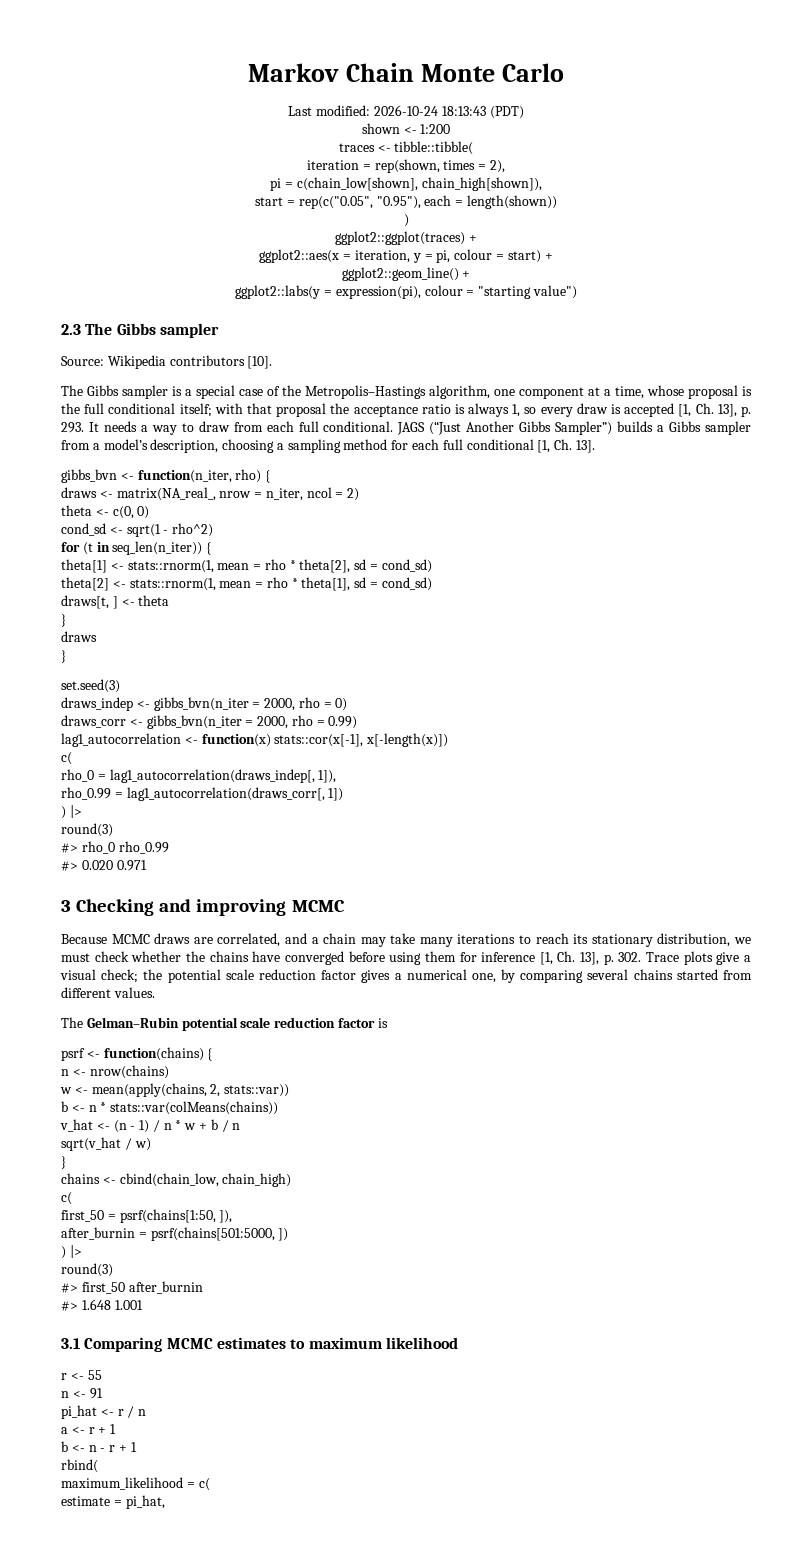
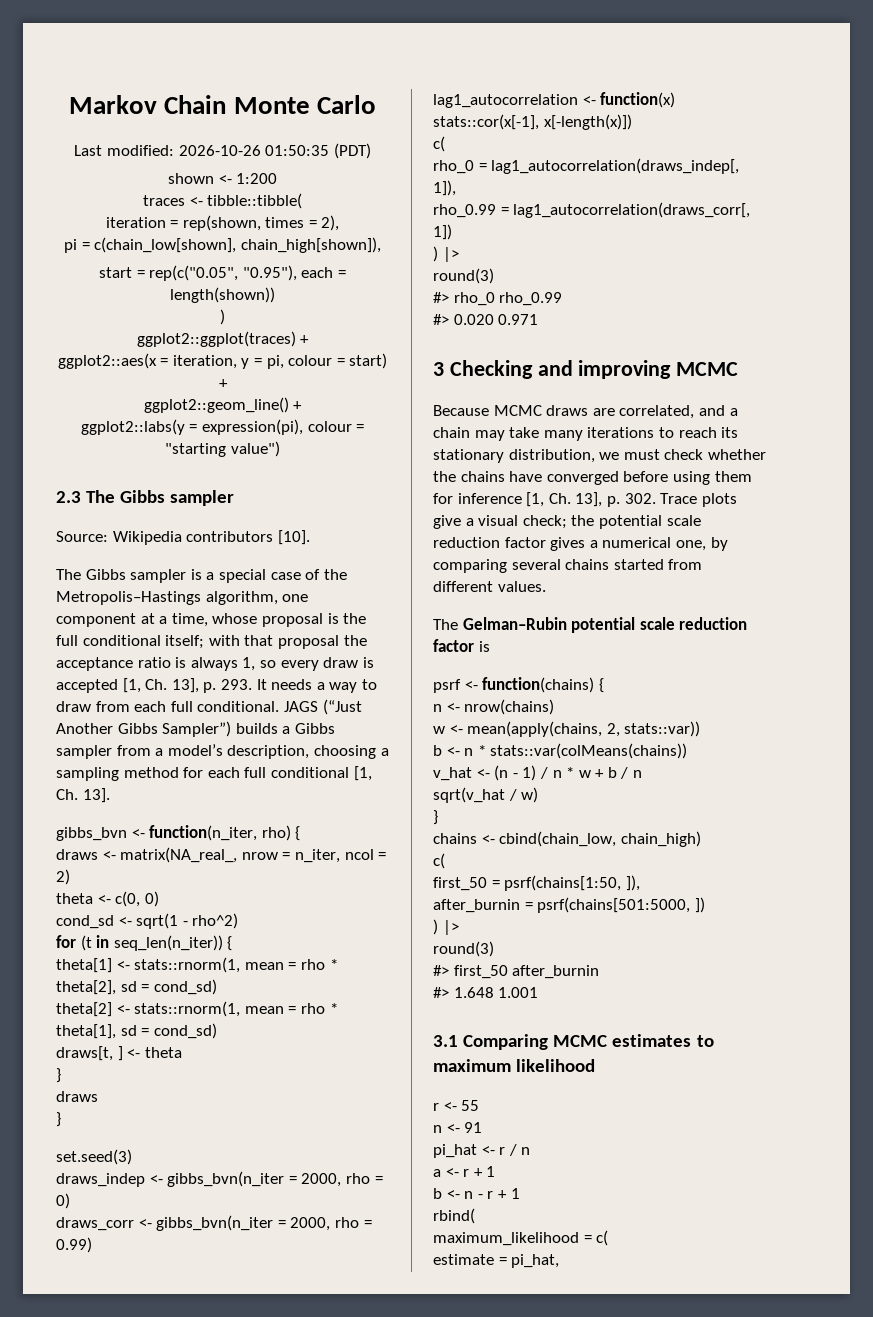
- Last modified: 2026-10-24 18:13:43 (PDT)
+ Last modified: 2026-10-26 01:50:35 (PDT)

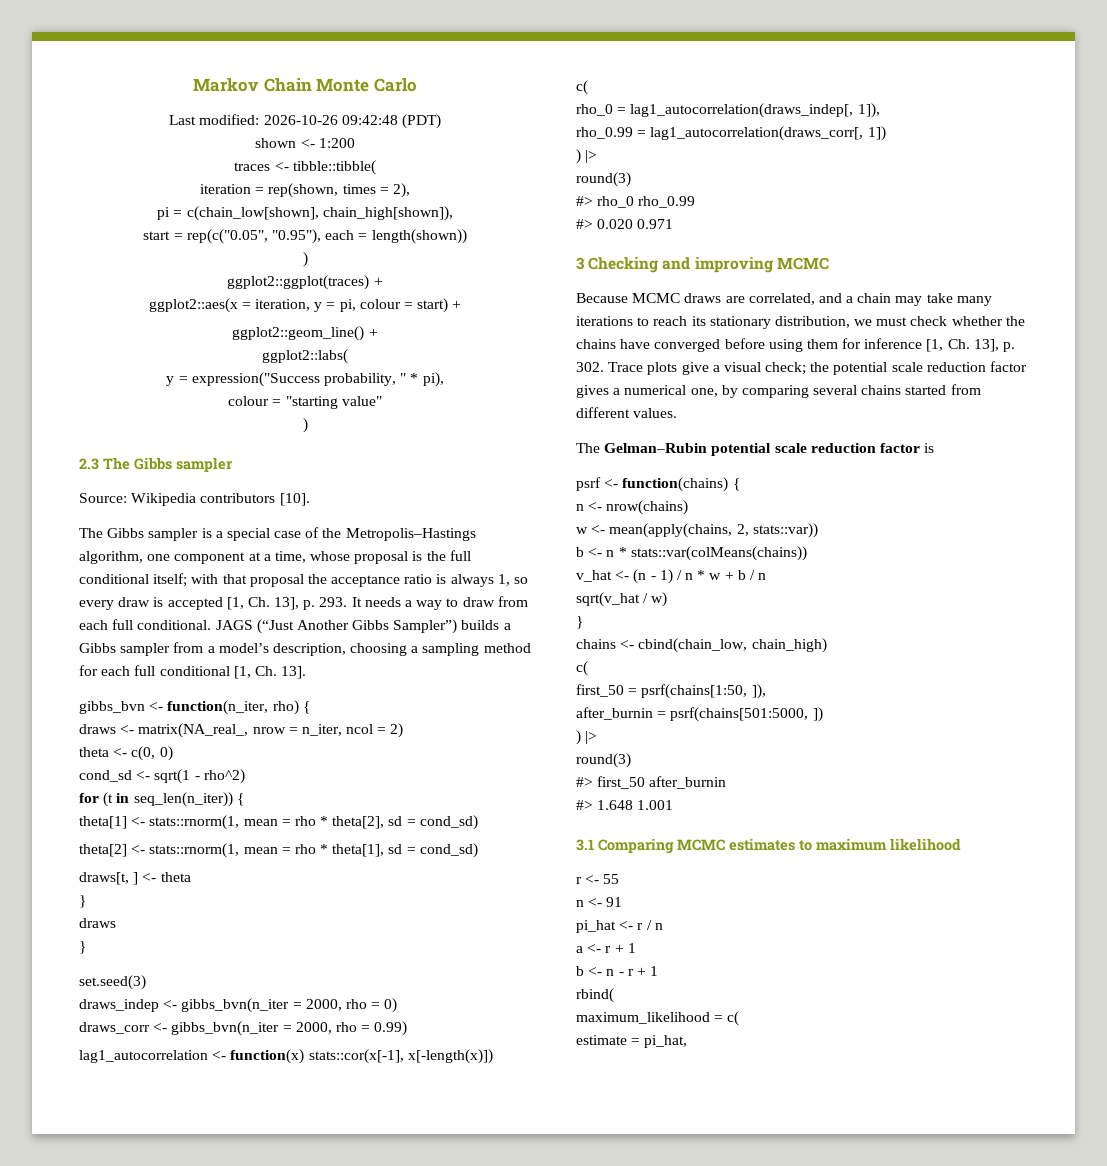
- Last modified: 2026-10-26 01:50:35 (PDT)
+ Last modified: 2026-10-26 09:42:48 (PDT)
- ggplot2::labs(y = expression(pi), colour = "starting value")
+ ggplot2::labs(
+ y = expression("Success probability, " * pi),
+ colour = "starting value"
+ )

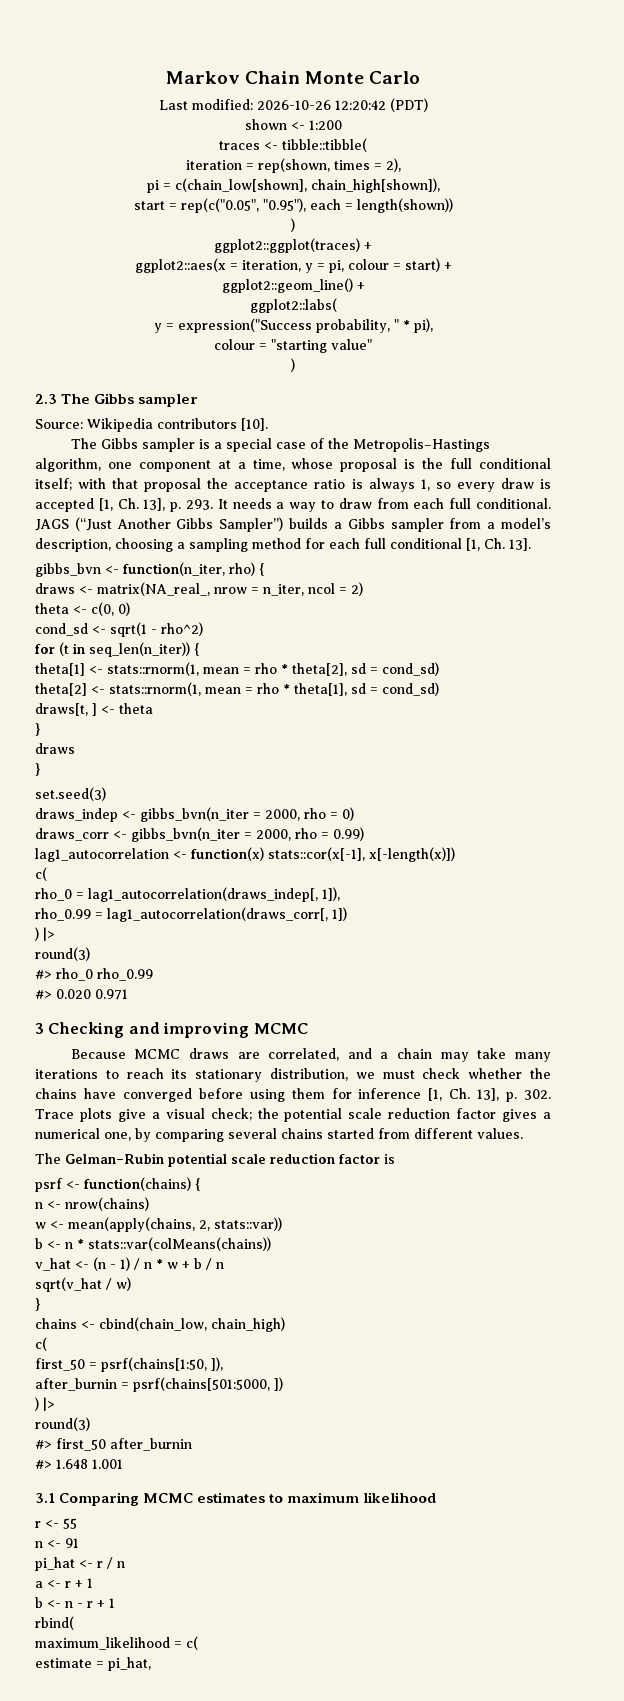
- Last modified: 2026-10-26 09:42:48 (PDT)
+ Last modified: 2026-10-26 12:20:42 (PDT)

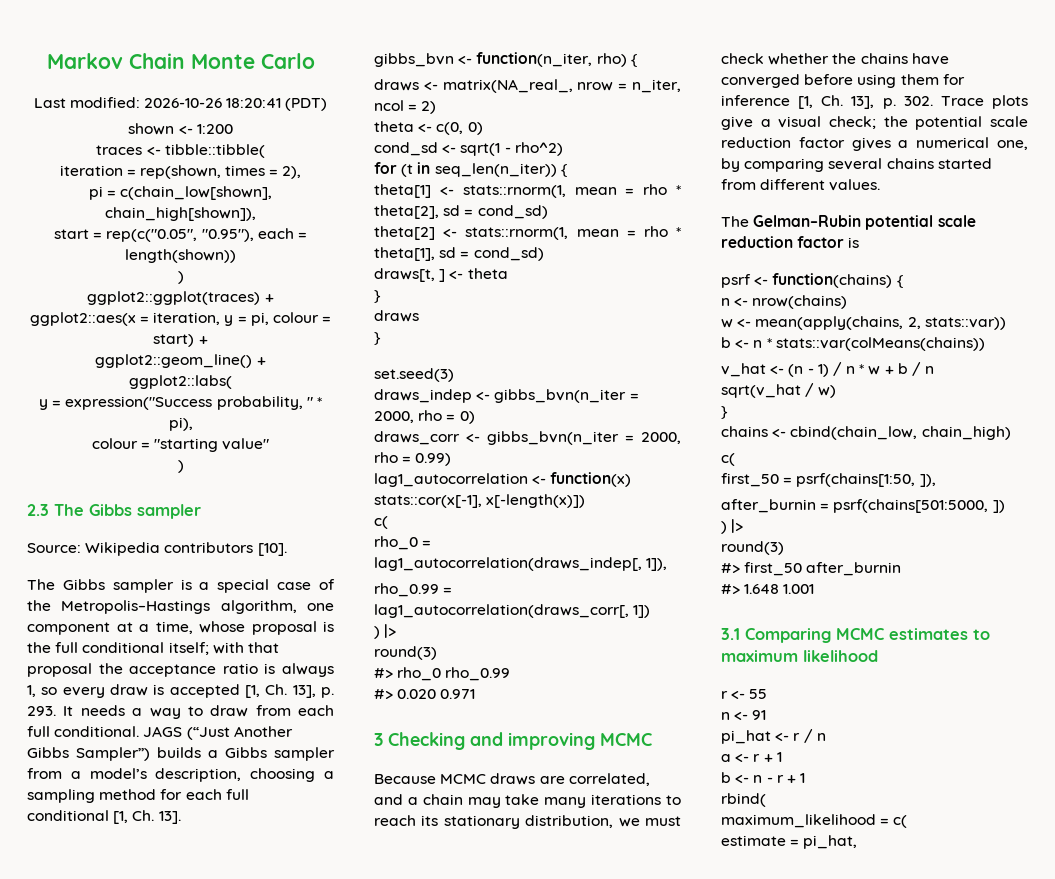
- Last modified: 2026-10-26 12:20:42 (PDT)
+ Last modified: 2026-10-26 18:20:41 (PDT)

